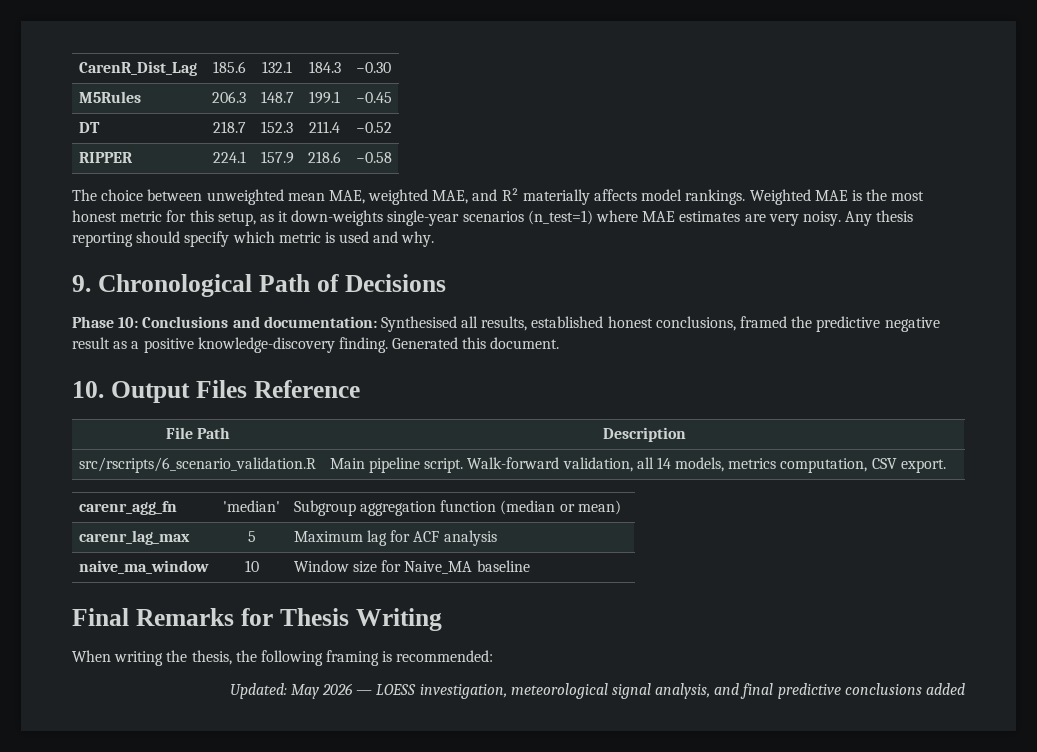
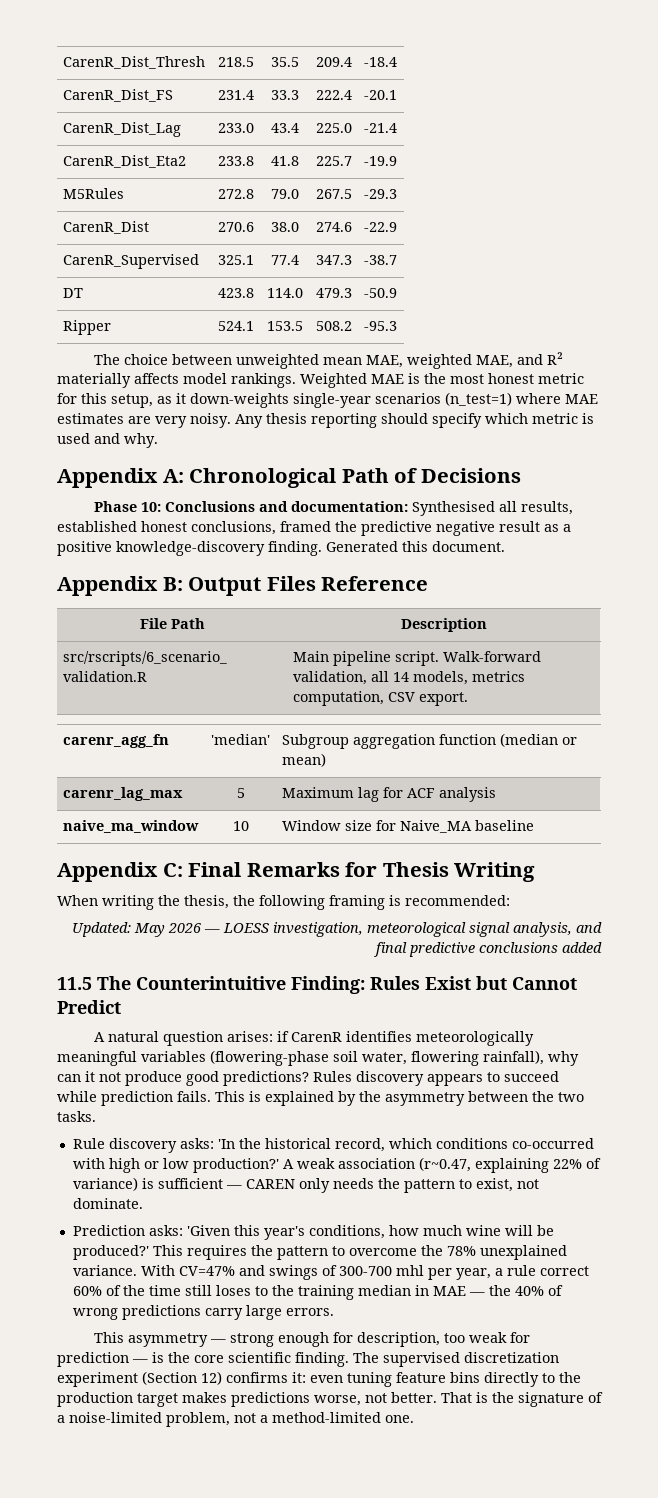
- CarenR_Dist_Lag | 185.6 | 132.1 | 184.3 | −0.30
- M5Rules | 206.3 | 148.7 | 199.1 | −0.45
- DT | 218.7 | 152.3 | 211.4 | −0.52
- RIPPER | 224.1 | 157.9 | 218.6 | −0.58
+ CarenR_Dist_Thresh | 218.5 | 35.5 | 209.4 | -18.4
+ CarenR_Dist_FS | 231.4 | 33.3 | 222.4 | -20.1
+ CarenR_Dist_Lag | 233.0 | 43.4 | 225.0 | -21.4
+ CarenR_Dist_Eta2 | 233.8 | 41.8 | 225.7 | -19.9
+ M5Rules | 272.8 | 79.0 | 267.5 | -29.3
+ CarenR_Dist | 270.6 | 38.0 | 274.6 | -22.9
+ CarenR_Supervised | 325.1 | 77.4 | 347.3 | -38.7
+ DT | 423.8 | 114.0 | 479.3 | -50.9
+ Ripper | 524.1 | 153.5 | 508.2 | -95.3
- 9. Chronological Path of Decisions
+ Appendix A: Chronological Path of Decisions
- 10. Output Files Reference
+ Appendix B: Output Files Reference
- Final Remarks for Thesis Writing
+ Appendix C: Final Remarks for Thesis Writing
+ 11.5 The Counterintuitive Finding: Rules Exist but Cannot Predict
+ A natural question arises: if CarenR identifies meteorologically meaningful variables (flowering-phase soil water, flowering rainfall), why can it not produce good predictions? Rules discovery appears to succeed while prediction fails. This is explained by the asymmetry between the two tasks.
+ Rule discovery asks: 'In the historical record, which conditions co-occurred with high or low production?' A weak association (r~0.47, explaining 22% of variance) is sufficient — CAREN only needs the pattern to exist, not dominate.
+ Prediction asks: 'Given this year's conditions, how much wine will be produced?' This requires the pattern to overcome the 78% unexplained variance. With CV=47% and swings of 300-700 mhl per year, a rule correct 60% of the time still loses to the training median in MAE — the 40% of wrong predictions carry large errors.
+ This asymmetry — strong enough for description, too weak for prediction — is the core scientific finding. The supervised discretization experiment (Section 12) confirms it: even tuning feature bins directly to the production target makes predictions worse, not better. That is the signature of a noise-limited problem, not a method-limited one.

